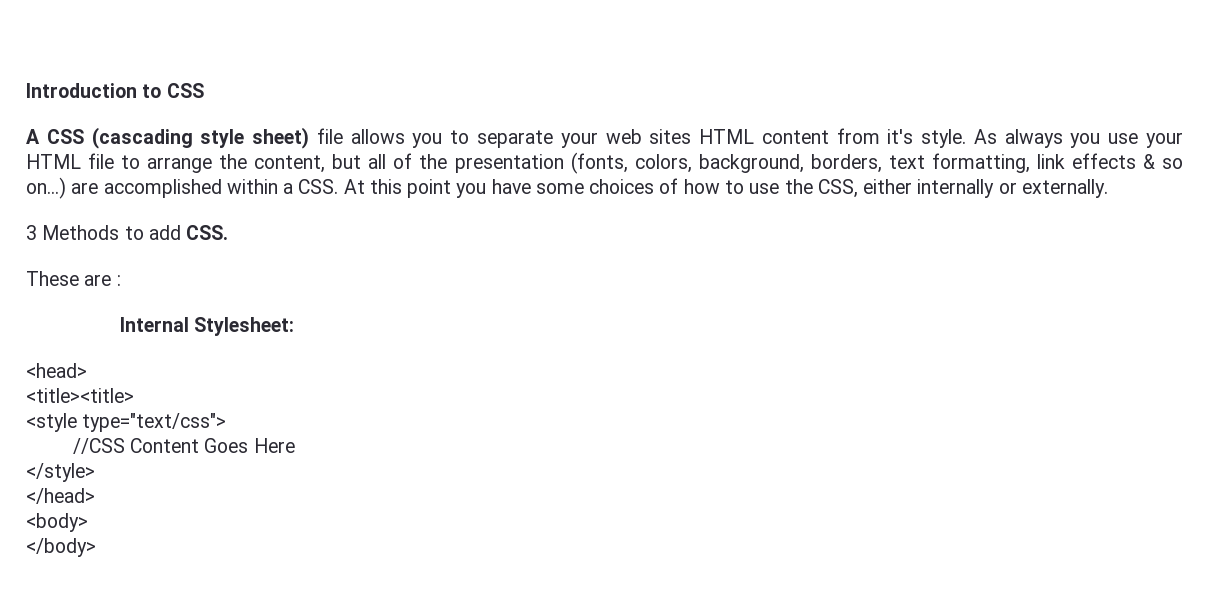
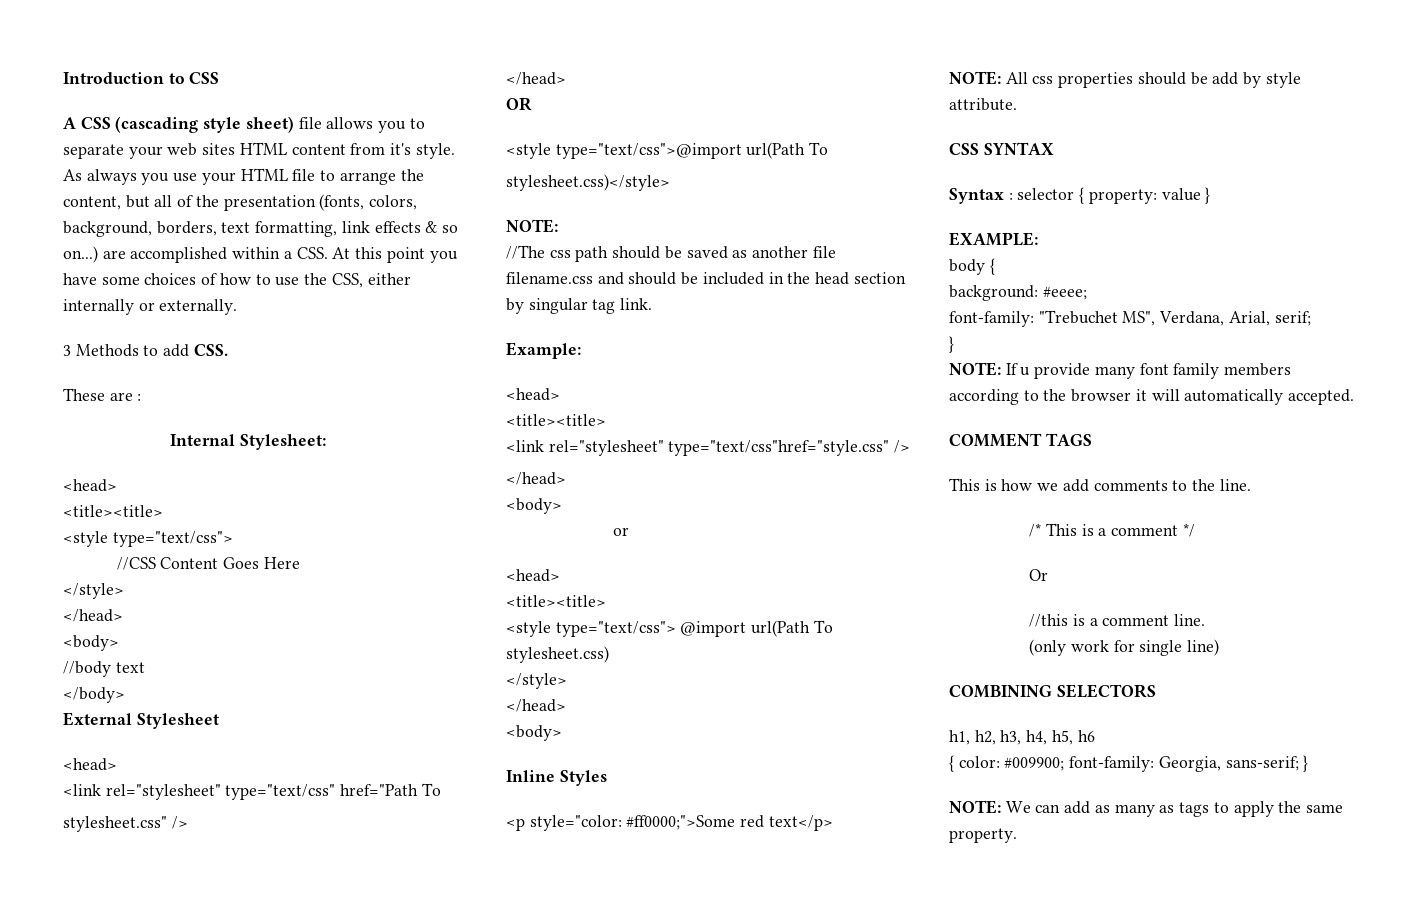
+ //body text
+ External Stylesheet
+ <head>
+ <link rel="stylesheet" type="text/css" href="Path To
+ stylesheet.css" />
+ </head>
+ OR
+ <style type="text/css">@import url(Path To
+ stylesheet.css)</style>
+ NOTE:
+ //The css path should be saved as another file filename.css and should be included in the head section by singular tag link.
+ Example:
+ <head>
+ <title><title>
+ <link rel="stylesheet" type="text/css"href="style.css" />
+ </head>
+ <body>
+ or
+ <head>
+ <title><title>
+ <style type="text/css"> @import url(Path To stylesheet.css)
+ </style>
+ </head>
+ <body>
+ Inline Styles
+ <p style="color: #ff0000;">Some red text</p>
+ NOTE: All css properties should be add by style attribute.
+ CSS SYNTAX
+ Syntax : selector { property: value }
+ EXAMPLE:
+ body {
+ background: #eeee;
+ font-family: "Trebuchet MS", Verdana, Arial, serif;
+ }
+ NOTE: If u provide many font family members according to the browser it will automatically accepted.
+ COMMENT TAGS
+ This is how we add comments to the line.
+ /* This is a comment */
+ Or
+ //this is a comment line.
+ (only work for single line)
+ COMBINING SELECTORS
+ h1, h2, h3, h4, h5, h6
+ { color: #009900; font-family: Georgia, sans-serif; }
+ NOTE: We can add as many as tags to apply the same property.

